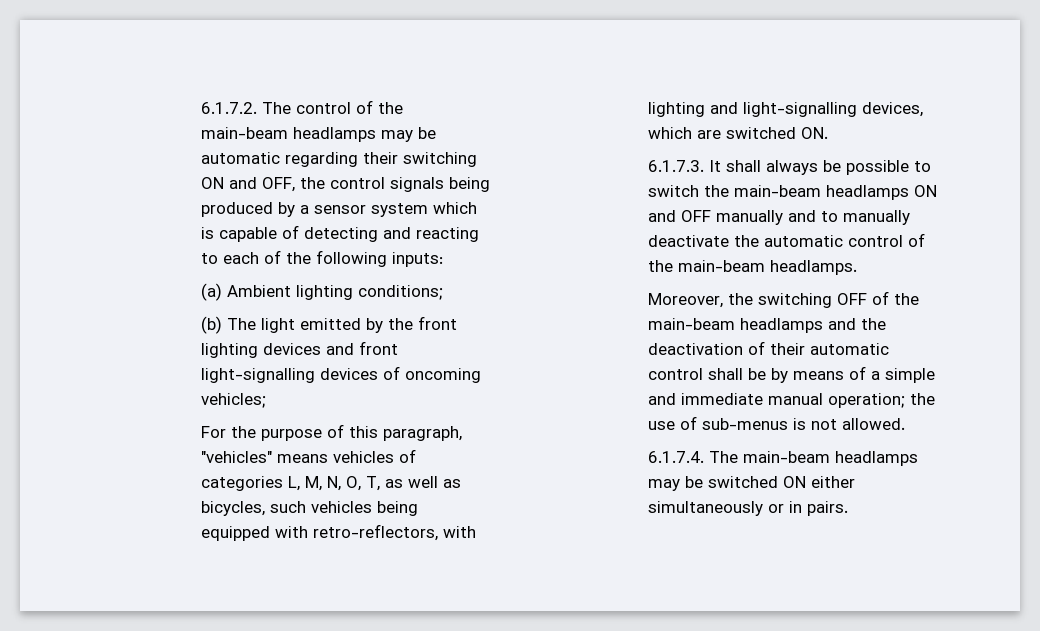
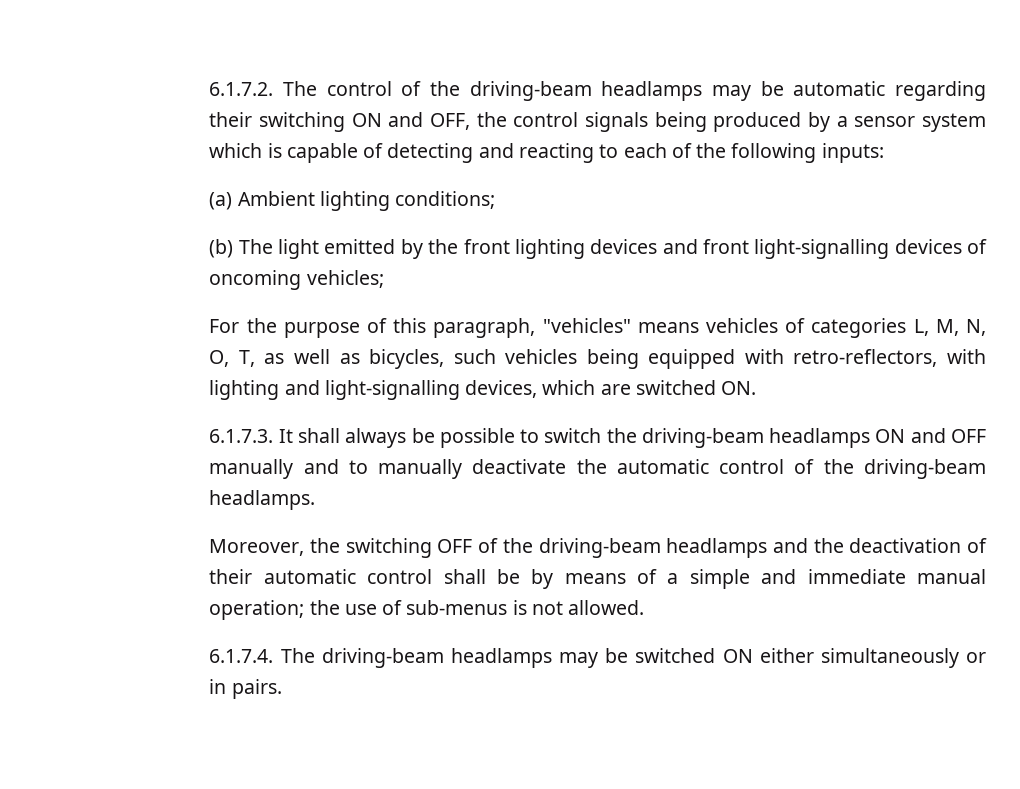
- 6.1.7.2. The control of the main-beam headlamps may be automatic regarding their switching ON and OFF, the control signals being produced by a sensor system which is capable of detecting and reacting to each of the following inputs:
+ 6.1.7.2. The control of the driving-beam headlamps may be automatic regarding their switching ON and OFF, the control signals being produced by a sensor system which is capable of detecting and reacting to each of the following inputs:
- 6.1.7.3. It shall always be possible to switch the main-beam headlamps ON and OFF manually and to manually deactivate the automatic control of the main-beam headlamps.
+ 6.1.7.3. It shall always be possible to switch the driving-beam headlamps ON and OFF manually and to manually deactivate the automatic control of the driving-beam headlamps.
- Moreover, the switching OFF of the main-beam headlamps and the deactivation of their automatic control shall be by means of a simple and immediate manual operation; the use of sub-menus is not allowed.
+ Moreover, the switching OFF of the driving-beam headlamps and the deactivation of their automatic control shall be by means of a simple and immediate manual operation; the use of sub-menus is not allowed.
- 6.1.7.4. The main-beam headlamps may be switched ON either simultaneously or in pairs.
+ 6.1.7.4. The driving-beam headlamps may be switched ON either simultaneously or in pairs.

